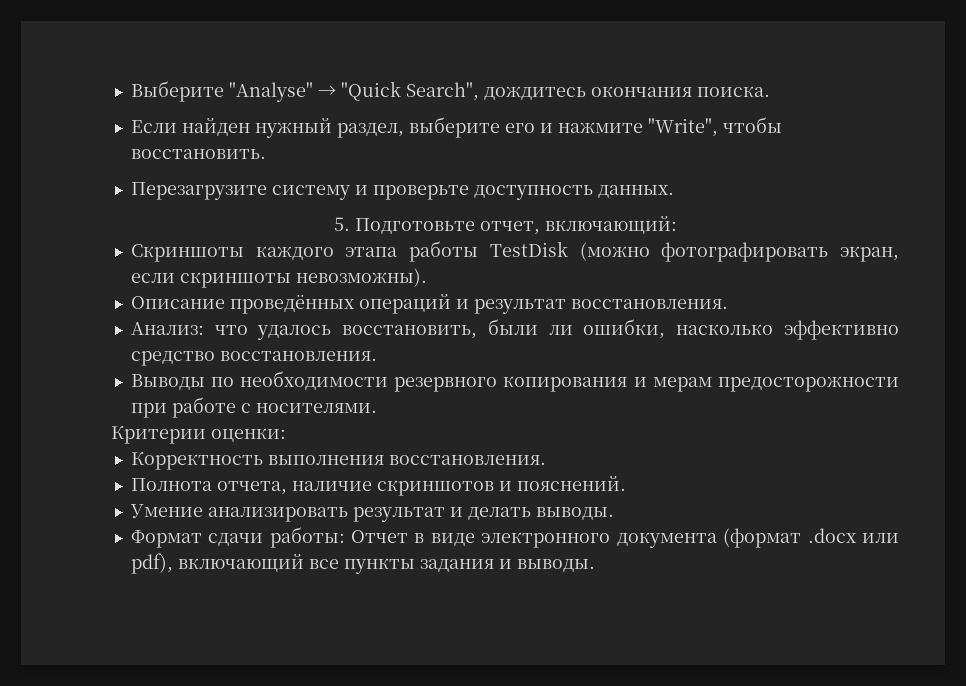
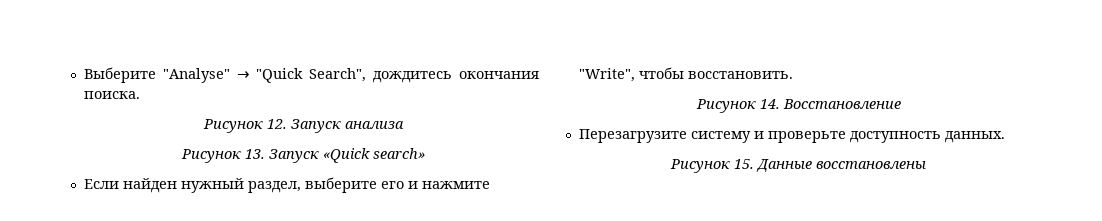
+ Рисунок 12. Запуск анализа
+ Рисунок 13. Запуск «Quick search»
+ Рисунок 14. Восстановление
- 5. Подготовьте отчет, включающий:
- Скриншоты каждого этапа работы TestDisk (можно фотографировать экран, если скриншоты невозможны).
- Описание проведённых операций и результат восстановления.
- Анализ: что удалось восстановить, были ли ошибки, насколько эффективно средство восстановления.
- Выводы по необходимости резервного копирования и мерам предосторожности при работе с носителями.
- Критерии оценки:
- Корректность выполнения восстановления.
- Полнота отчета, наличие скриншотов и пояснений.
- Умение анализировать результат и делать выводы.
- Формат сдачи работы: Отчет в виде электронного документа (формат .docx или pdf), включающий все пункты задания и выводы.
+ Рисунок 15. Данные восстановлены

